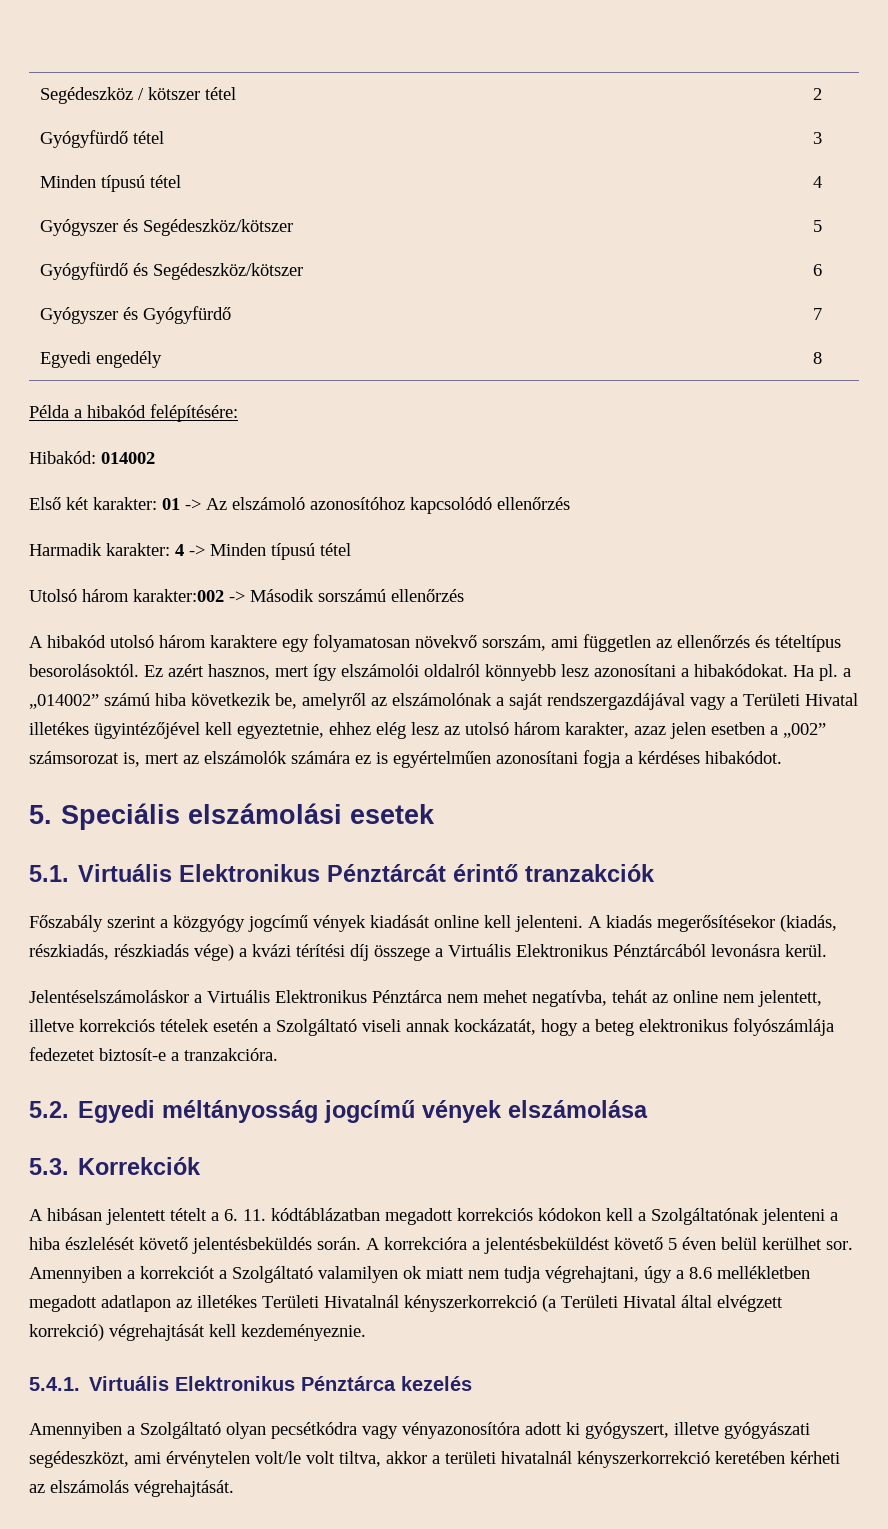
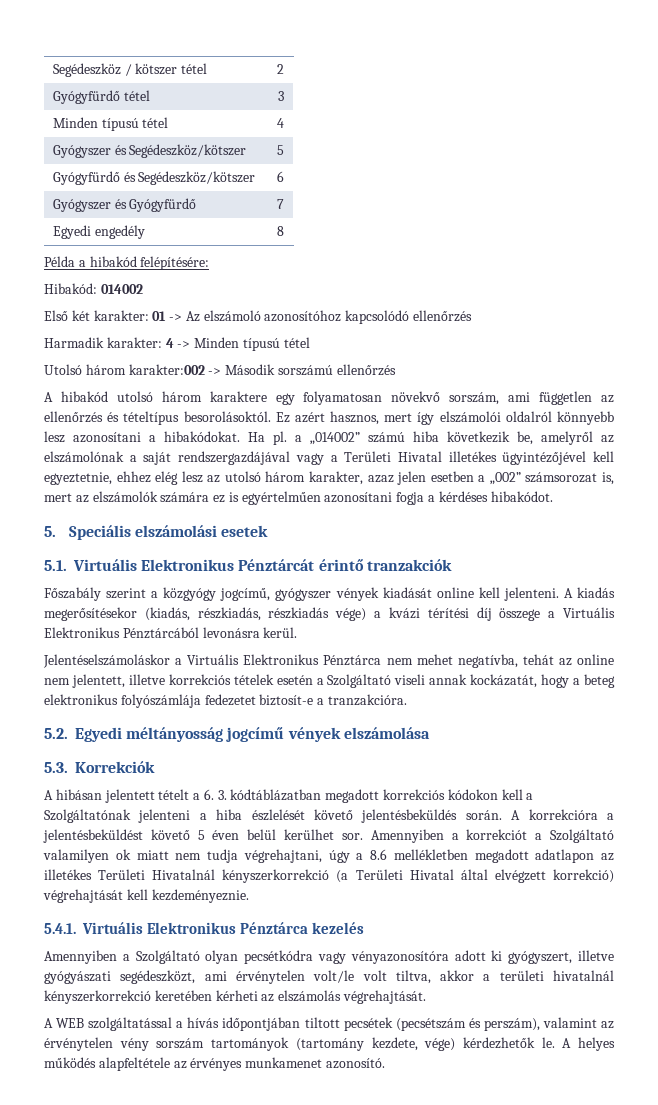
- Főszabály szerint a közgyógy jogcímű vények kiadását online kell jelenteni.
+ Főszabály szerint a közgyógy jogcímű, gyógyszer vények kiadását online kell jelenteni.
- A hibásan jelentett tételt a 6. 11. kódtáblázatban megadott korrekciós kódokon kell a Szolgáltatónak jelenteni a hiba észlelését követő jelentésbeküldés során.
+ A hibásan jelentett tételt a 6. 3. kódtáblázatban megadott korrekciós kódokon kell a Szolgáltatónak jelenteni a hiba észlelését követő jelentésbeküldés során.
+ A WEB szolgáltatással a hívás időpontjában tiltott pecsétek (pecsétszám és perszám), valamint az érvénytelen vény sorszám tartományok (tartomány kezdete, vége) kérdezhetők le. A helyes működés alapfeltétele az érvényes munkamenet azonosító.

